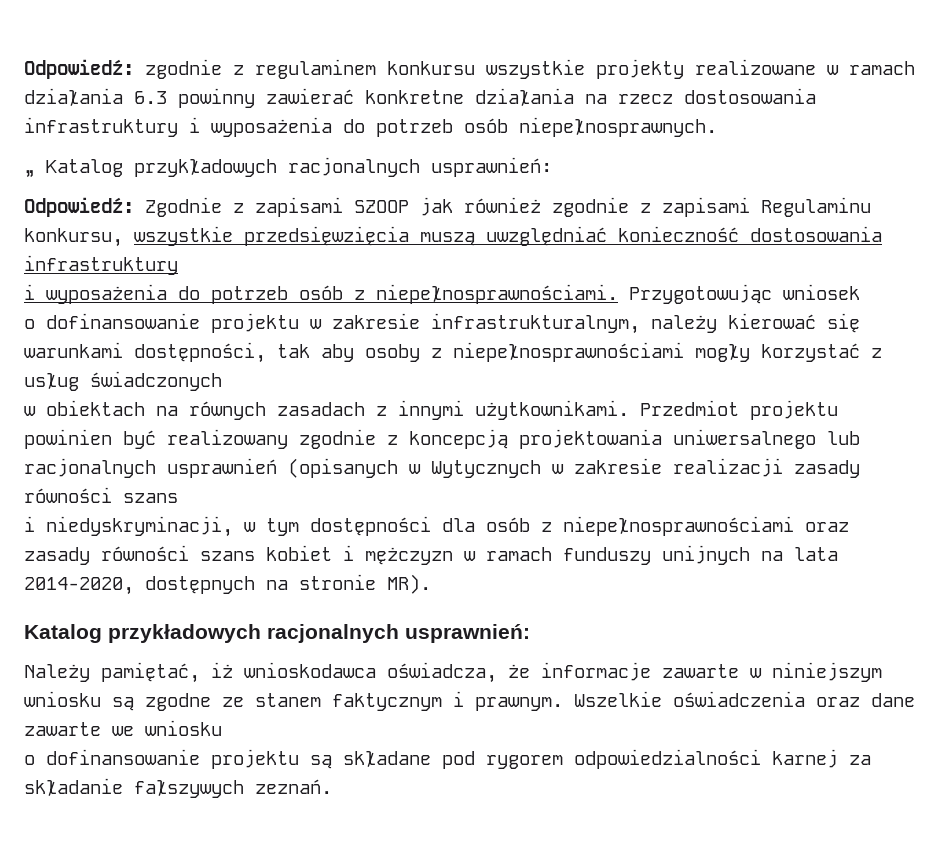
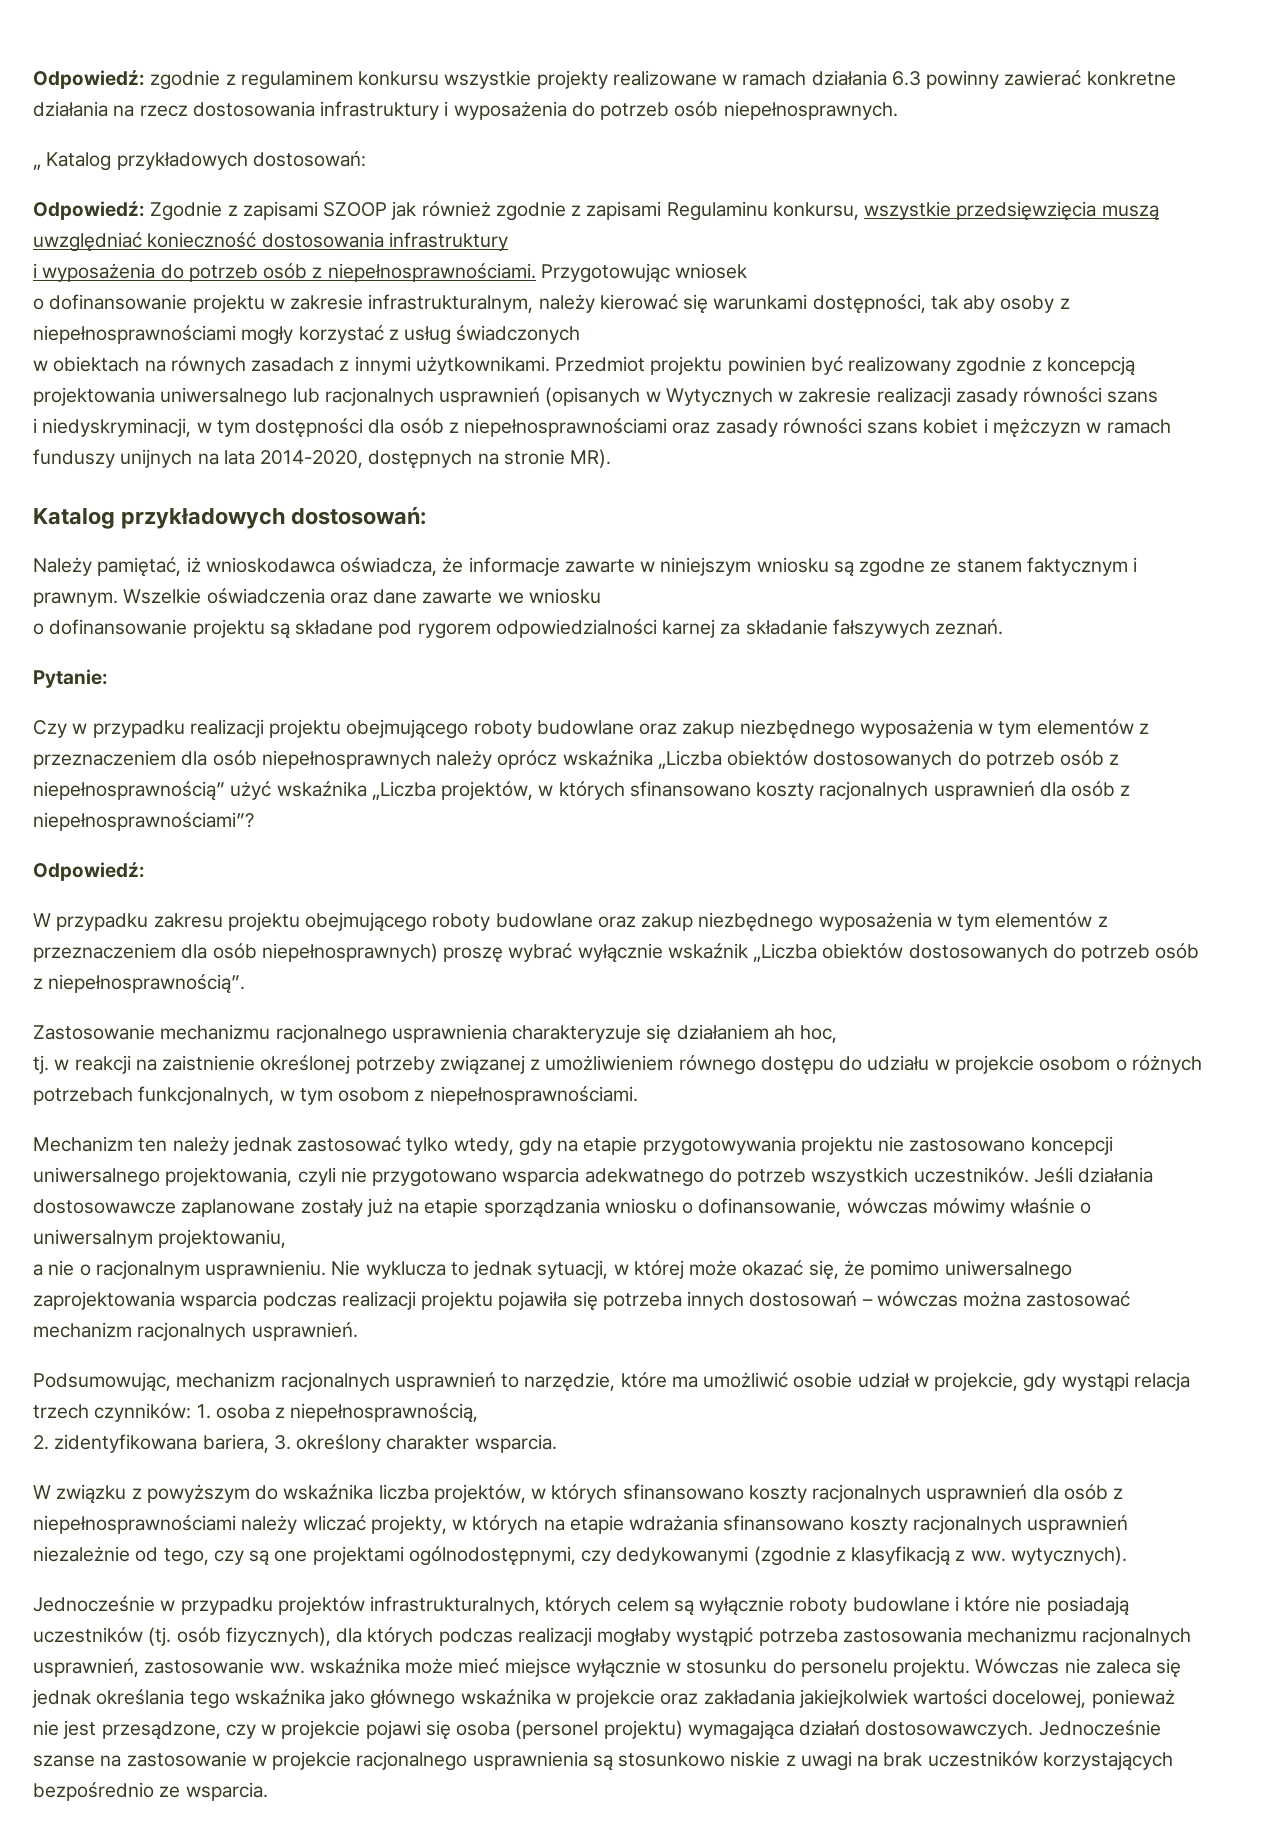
- „ Katalog przykładowych racjonalnych usprawnień:
+ „ Katalog przykładowych dostosowań:
  i niedyskryminacji, w tym dostępności dla osób z niepełnosprawnościami oraz zasady równości szans kobiet i mężczyzn w ramach funduszy unijnych na lata 2014-2020, dostępnych na stronie MR).
- Katalog przykładowych racjonalnych usprawnień:
+ Katalog przykładowych dostosowań:
+ Pytanie:
+ Czy w przypadku realizacji projektu obejmującego roboty budowlane oraz zakup niezbędnego wyposażenia w tym elementów z przeznaczeniem dla osób niepełnosprawnych należy oprócz wskaźnika „Liczba obiektów dostosowanych do potrzeb osób z niepełnosprawnością” użyć wskaźnika „Liczba projektów, w których sfinansowano koszty racjonalnych usprawnień dla osób z niepełnosprawnościami”?
+ Odpowiedź:
+ W przypadku zakresu projektu obejmującego roboty budowlane oraz zakup niezbędnego wyposażenia w tym elementów z przeznaczeniem dla osób niepełnosprawnych) proszę wybrać wyłącznie wskaźnik „Liczba obiektów dostosowanych do potrzeb osób z niepełnosprawnością”.
+ Zastosowanie mechanizmu racjonalnego usprawnienia charakteryzuje się działaniem ah hoc,
+ tj. w reakcji na zaistnienie określonej potrzeby związanej z umożliwieniem równego dostępu do udziału w projekcie osobom o różnych potrzebach funkcjonalnych, w tym osobom z niepełnosprawnościami.
+ Mechanizm ten należy jednak zastosować tylko wtedy, gdy na etapie przygotowywania projektu nie zastosowano koncepcji uniwersalnego projektowania, czyli nie przygotowano wsparcia adekwatnego do potrzeb wszystkich uczestników. Jeśli działania dostosowawcze zaplanowane zostały już na etapie sporządzania wniosku o dofinansowanie, wówczas mówimy właśnie o uniwersalnym projektowaniu,
+ a nie o racjonalnym usprawnieniu. Nie wyklucza to jednak sytuacji, w której może okazać się, że pomimo uniwersalnego zaprojektowania wsparcia podczas realizacji projektu pojawiła się potrzeba innych dostosowań – wówczas można zastosować mechanizm racjonalnych usprawnień.
+ Podsumowując, mechanizm racjonalnych usprawnień to narzędzie, które ma umożliwić osobie udział w projekcie, gdy wystąpi relacja trzech czynników: 1. osoba z niepełnosprawnością,
+ 2. zidentyfikowana bariera, 3. określony charakter wsparcia.
+ W związku z powyższym do wskaźnika liczba projektów, w których sfinansowano koszty racjonalnych usprawnień dla osób z niepełnosprawnościami należy wliczać projekty, w których na etapie wdrażania sfinansowano koszty racjonalnych usprawnień niezależnie od tego, czy są one projektami ogólnodostępnymi, czy dedykowanymi (zgodnie z klasyfikacją z ww. wytycznych).
+ Jednocześnie w przypadku projektów infrastrukturalnych, których celem są wyłącznie roboty budowlane i które nie posiadają uczestników (tj. osób fizycznych), dla których podczas realizacji mogłaby wystąpić potrzeba zastosowania mechanizmu racjonalnych usprawnień, zastosowanie ww. wskaźnika może mieć miejsce wyłącznie w stosunku do personelu projektu. Wówczas nie zaleca się jednak określania tego wskaźnika jako głównego wskaźnika w projekcie oraz zakładania jakiejkolwiek wartości docelowej, ponieważ nie jest przesądzone, czy w projekcie pojawi się osoba (personel projektu) wymagająca działań dostosowawczych. Jednocześnie szanse na zastosowanie w projekcie racjonalnego usprawnienia są stosunkowo niskie z uwagi na brak uczestników korzystających bezpośrednio ze wsparcia.

